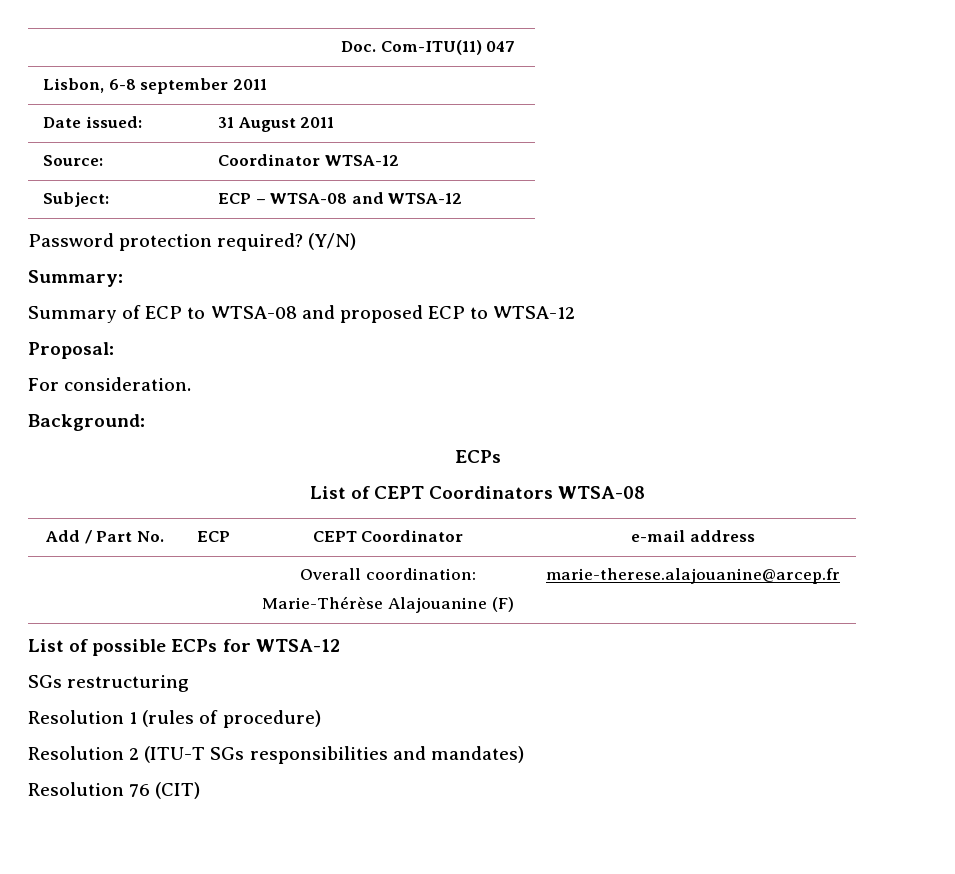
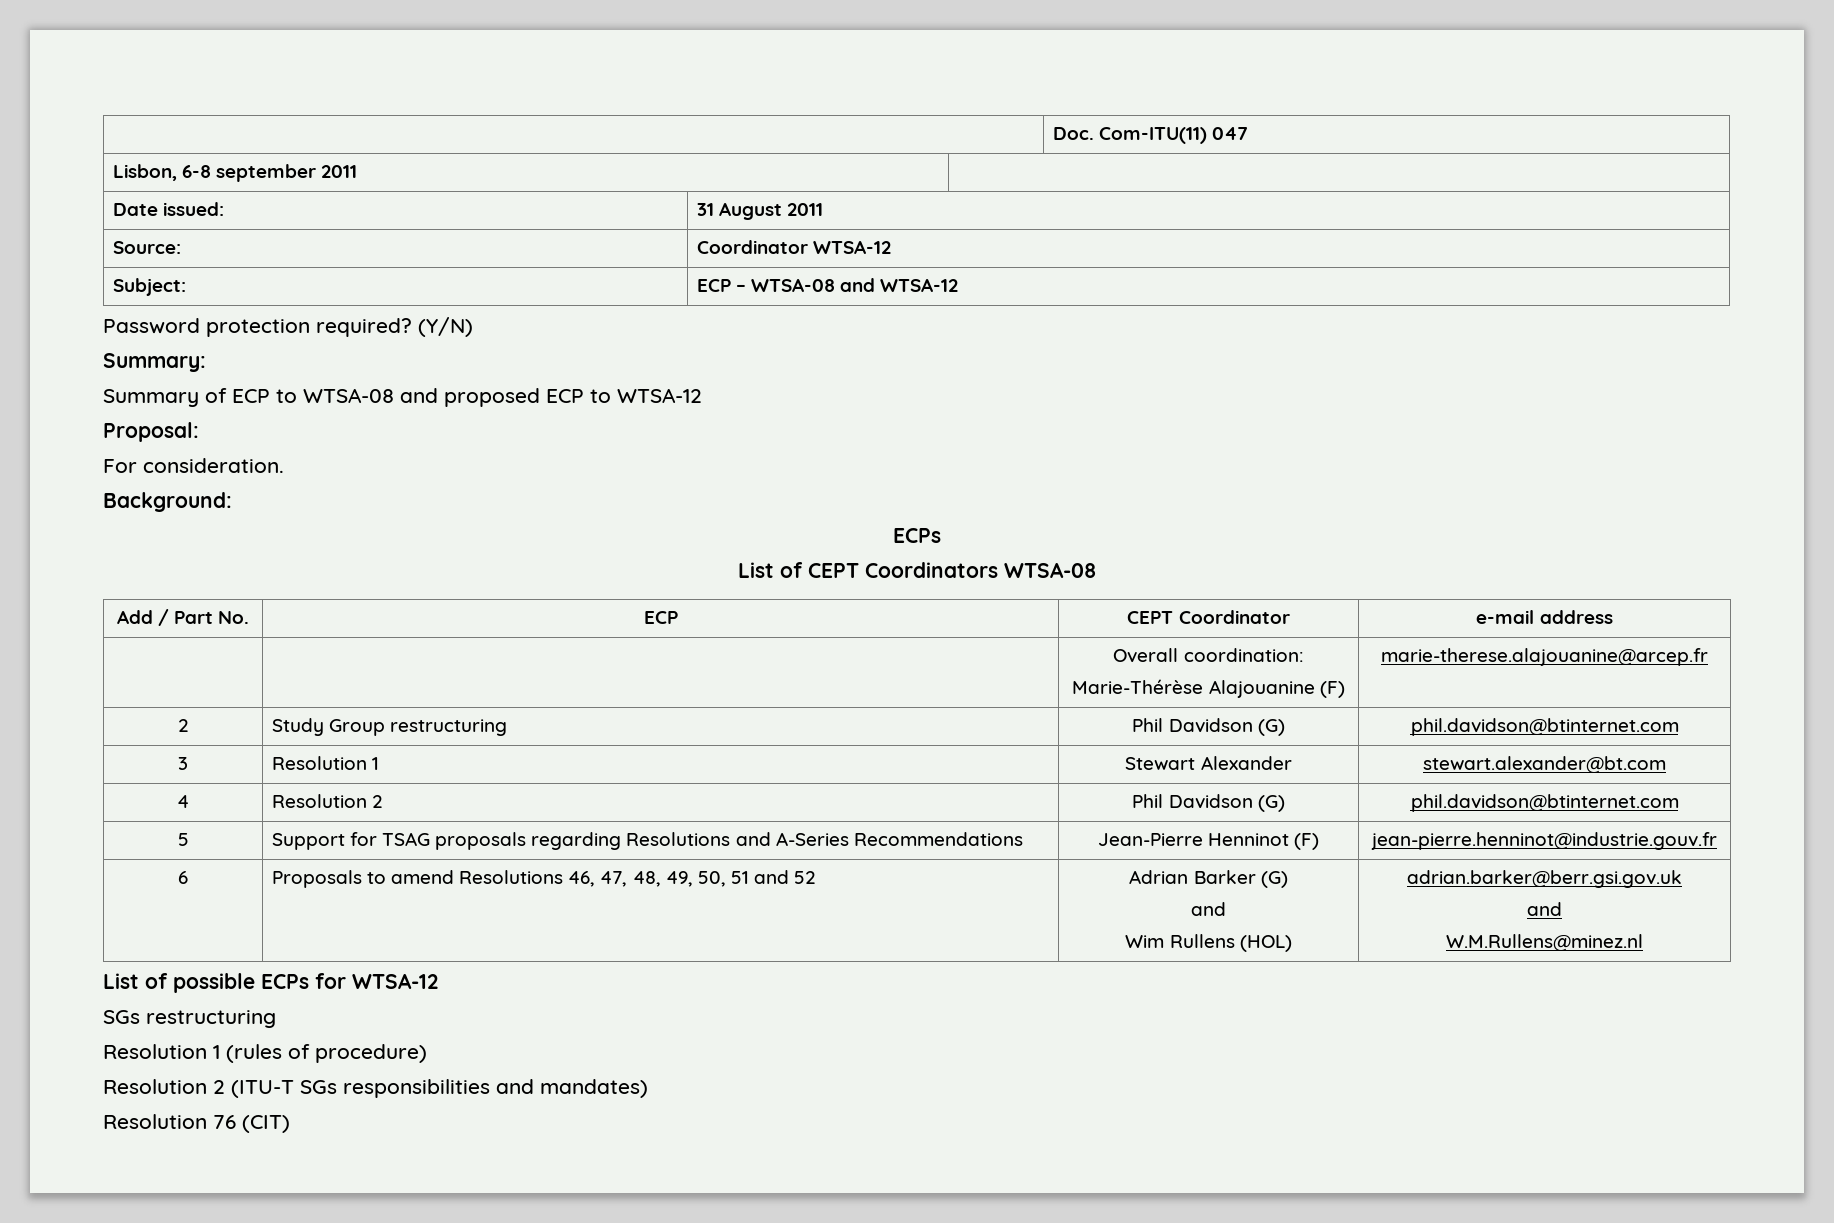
+ 2 | Study Group restructuring | Phil Davidson (G) | phil.davidson@btinternet.com
+ 3 | Resolution 1 | Stewart Alexander | stewart.alexander@bt.com
+ 4 | Resolution 2 | Phil Davidson (G) | phil.davidson@btinternet.com
+ 5 | Support for TSAG proposals regarding Resolutions and A-Series Recommendations | Jean-Pierre Henninot (F) | jean-pierre.henninot@industrie.gouv.fr
+ 6 | Proposals to amend Resolutions 46, 47, 48, 49, 50, 51 and 52 | Adrian Barker (G)
+ and
+ Wim Rullens (HOL) | adrian.barker@berr.gsi.gov.uk
+ and
+ W.M.Rullens@minez.nl

